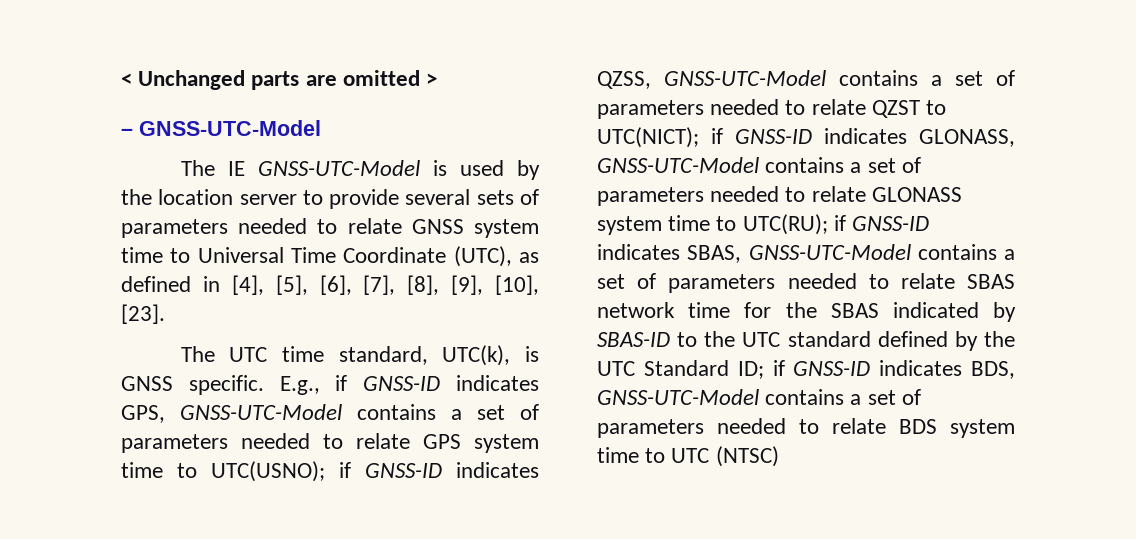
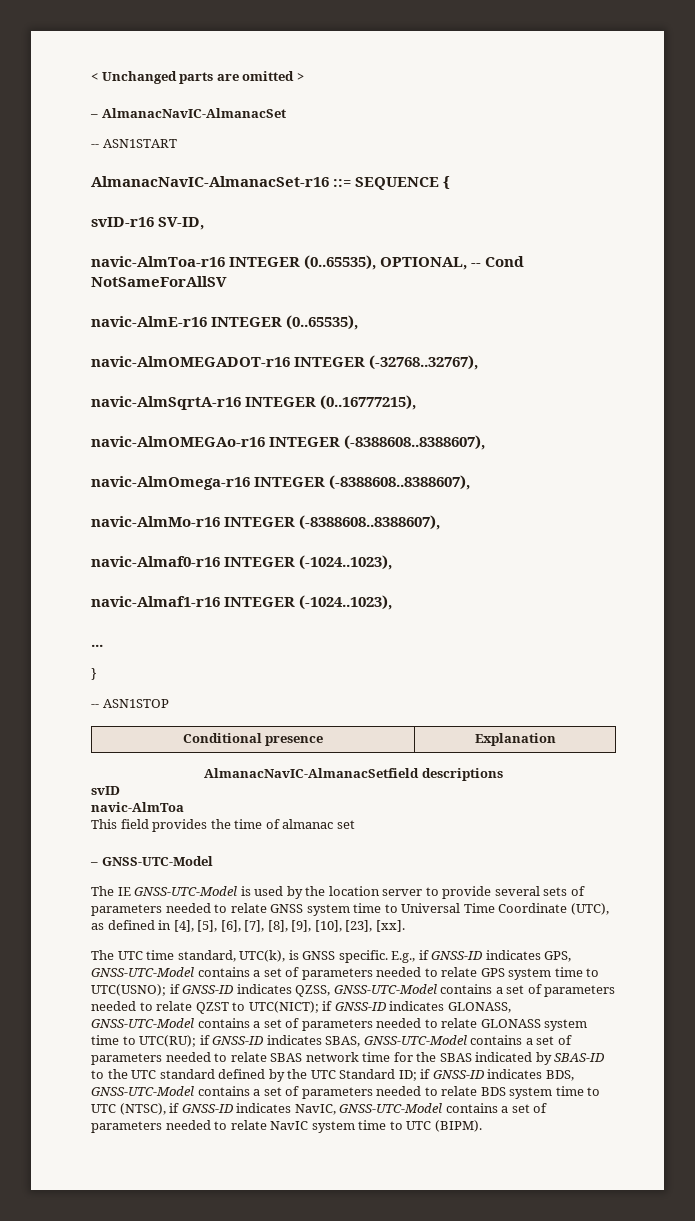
+ – AlmanacNavIC-AlmanacSet
+ -- ASN1START
+ AlmanacNavIC-AlmanacSet-r16 ::= SEQUENCE {
+ svID-r16 SV-ID,
+ navic-AlmToa-r16 INTEGER (0..65535), OPTIONAL, -- Cond NotSameForAllSV
+ navic-AlmE-r16 INTEGER (0..65535),
+ navic-AlmOMEGADOT-r16 INTEGER (-32768..32767),
+ navic-AlmSqrtA-r16 INTEGER (0..16777215),
+ navic-AlmOMEGAo-r16 INTEGER (-8388608..8388607),
+ navic-AlmOmega-r16 INTEGER (-8388608..8388607),
+ navic-AlmMo-r16 INTEGER (-8388608..8388607),
+ navic-Almaf0-r16 INTEGER (-1024..1023),
+ navic-Almaf1-r16 INTEGER (-1024..1023),
+ ...
+ }
+ -- ASN1STOP
+ Conditional presence | Explanation
+ AlmanacNavIC-AlmanacSetfield descriptions
+ svID
+ navic-AlmToa
+ This field provides the time of almanac set
- The IE GNSS-UTC-Model is used by the location server to provide several sets of parameters needed to relate GNSS system time to Universal Time Coordinate (UTC), as defined in [4], [5], [6], [7], [8], [9], [10], [23].
+ The IE GNSS-UTC-Model is used by the location server to provide several sets of parameters needed to relate GNSS system time to Universal Time Coordinate (UTC), as defined in [4], [5], [6], [7], [8], [9], [10], [23], [xx].
- if GNSS-ID indicates BDS, GNSS-UTC-Model contains a set of parameters needed to relate BDS system time to UTC (NTSC)
+ if GNSS-ID indicates BDS, GNSS-UTC-Model contains a set of parameters needed to relate BDS system time to UTC (NTSC), if GNSS-ID indicates NavIC, GNSS-UTC-Model contains a set of parameters needed to relate NavIC system time to UTC (BIPM).

